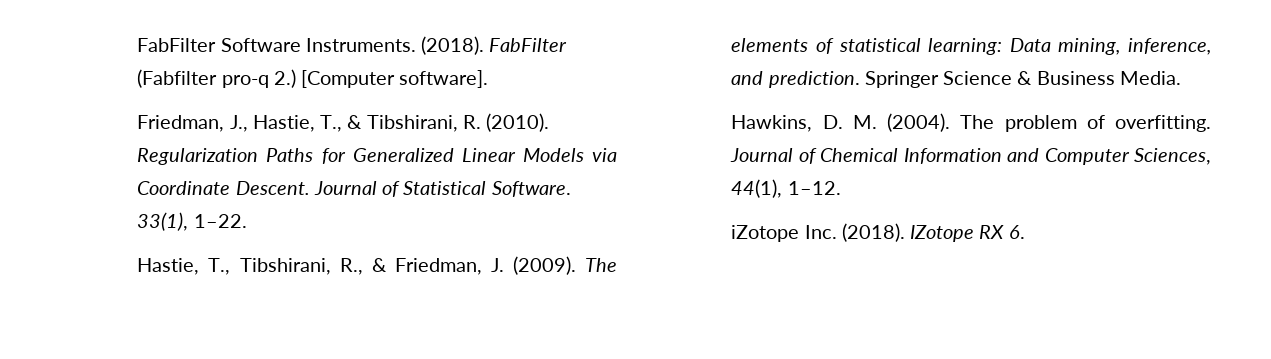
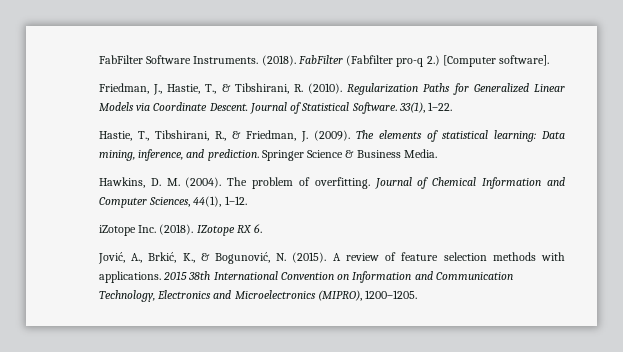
+ Jović, A., Brkić, K., & Bogunović, N. (2015). A review of feature selection methods with applications. 2015 38th International Convention on Information and Communication Technology, Electronics and Microelectronics (MIPRO), 1200–1205.

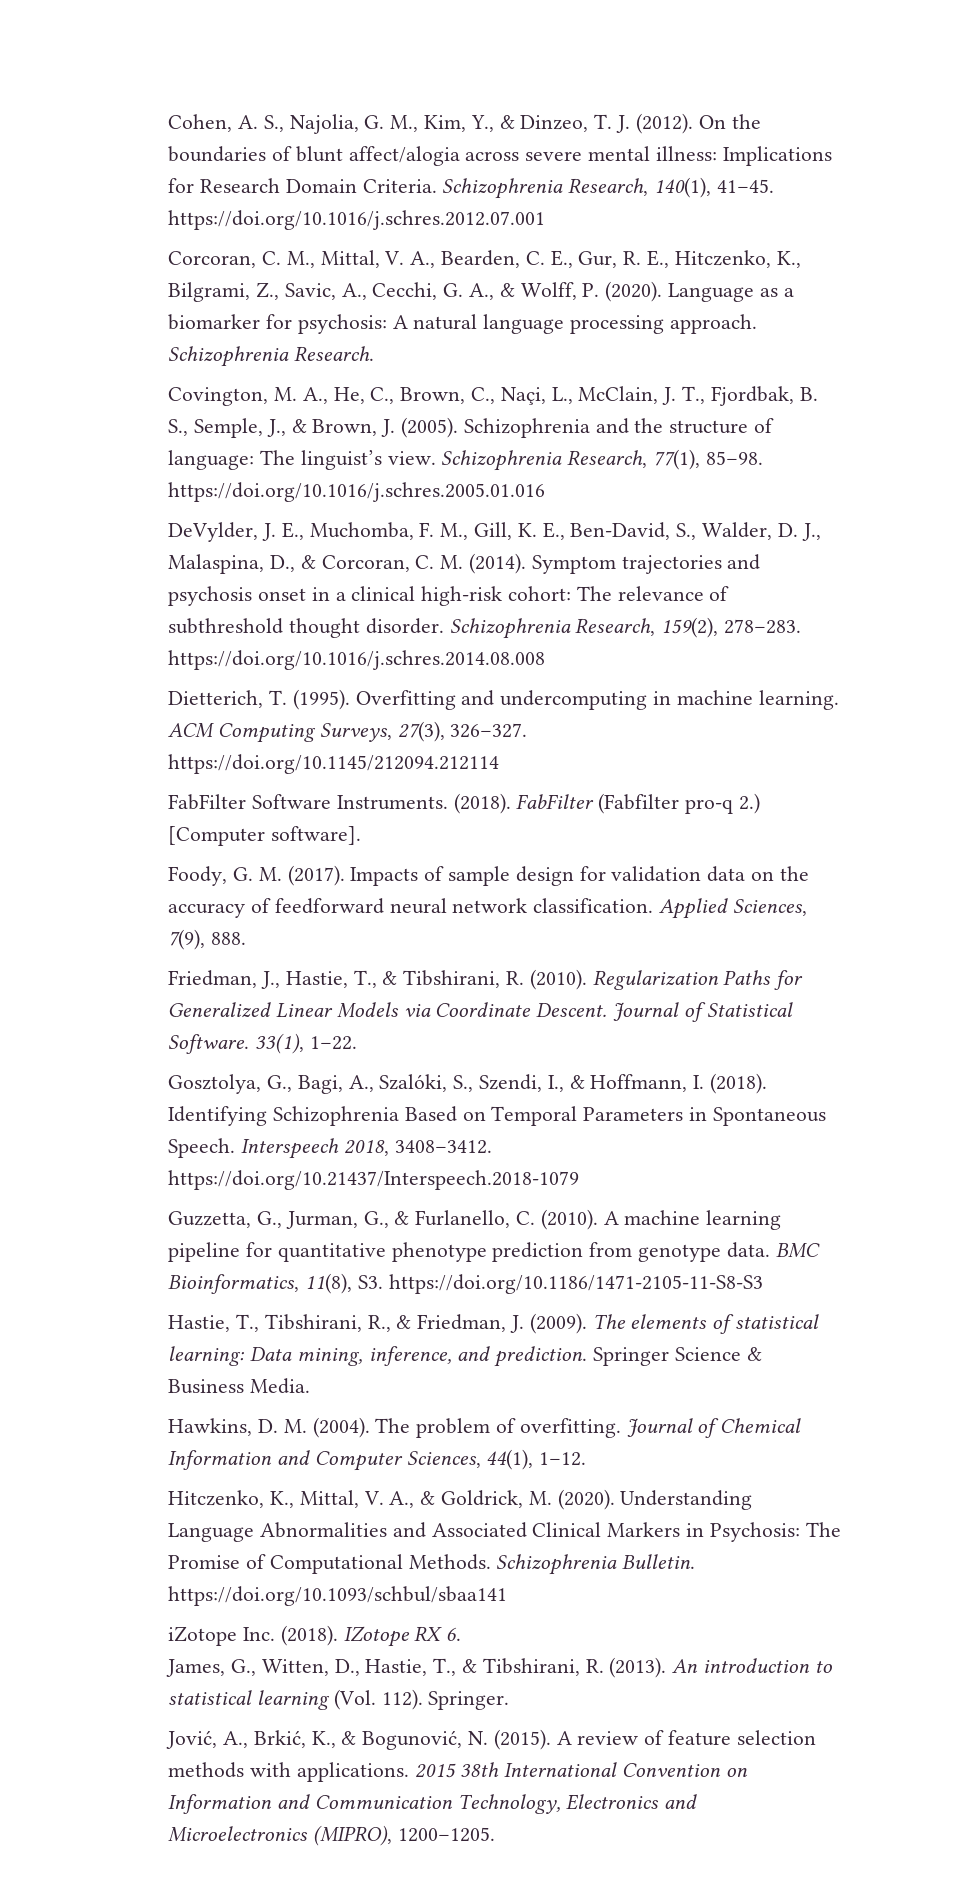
+ Cohen, A. S., Najolia, G. M., Kim, Y., & Dinzeo, T. J. (2012). On the boundaries of blunt affect/alogia across severe mental illness: Implications for Research Domain Criteria. Schizophrenia Research, 140(1), 41–45. https://doi.org/10.1016/j.schres.2012.07.001
+ Corcoran, C. M., Mittal, V. A., Bearden, C. E., Gur, R. E., Hitczenko, K., Bilgrami, Z., Savic, A., Cecchi, G. A., & Wolff, P. (2020). Language as a biomarker for psychosis: A natural language processing approach. Schizophrenia Research.
+ Covington, M. A., He, C., Brown, C., Naçi, L., McClain, J. T., Fjordbak, B. S., Semple, J., & Brown, J. (2005). Schizophrenia and the structure of language: The linguist’s view. Schizophrenia Research, 77(1), 85–98. https://doi.org/10.1016/j.schres.2005.01.016
+ DeVylder, J. E., Muchomba, F. M., Gill, K. E., Ben-David, S., Walder, D. J., Malaspina, D., & Corcoran, C. M. (2014). Symptom trajectories and psychosis onset in a clinical high-risk cohort: The relevance of subthreshold thought disorder. Schizophrenia Research, 159(2), 278–283. https://doi.org/10.1016/j.schres.2014.08.008
+ Dietterich, T. (1995). Overfitting and undercomputing in machine learning. ACM Computing Surveys, 27(3), 326–327. https://doi.org/10.1145/212094.212114
+ Foody, G. M. (2017). Impacts of sample design for validation data on the accuracy of feedforward neural network classification. Applied Sciences, 7(9), 888.
+ Gosztolya, G., Bagi, A., Szalóki, S., Szendi, I., & Hoffmann, I. (2018). Identifying Schizophrenia Based on Temporal Parameters in Spontaneous Speech. Interspeech 2018, 3408–3412. https://doi.org/10.21437/Interspeech.2018-1079
+ Guzzetta, G., Jurman, G., & Furlanello, C. (2010). A machine learning pipeline for quantitative phenotype prediction from genotype data. BMC Bioinformatics, 11(8), S3. https://doi.org/10.1186/1471-2105-11-S8-S3
+ Hitczenko, K., Mittal, V. A., & Goldrick, M. (2020). Understanding Language Abnormalities and Associated Clinical Markers in Psychosis: The Promise of Computational Methods. Schizophrenia Bulletin. https://doi.org/10.1093/schbul/sbaa141
+ James, G., Witten, D., Hastie, T., & Tibshirani, R. (2013). An introduction to statistical learning (Vol. 112). Springer.

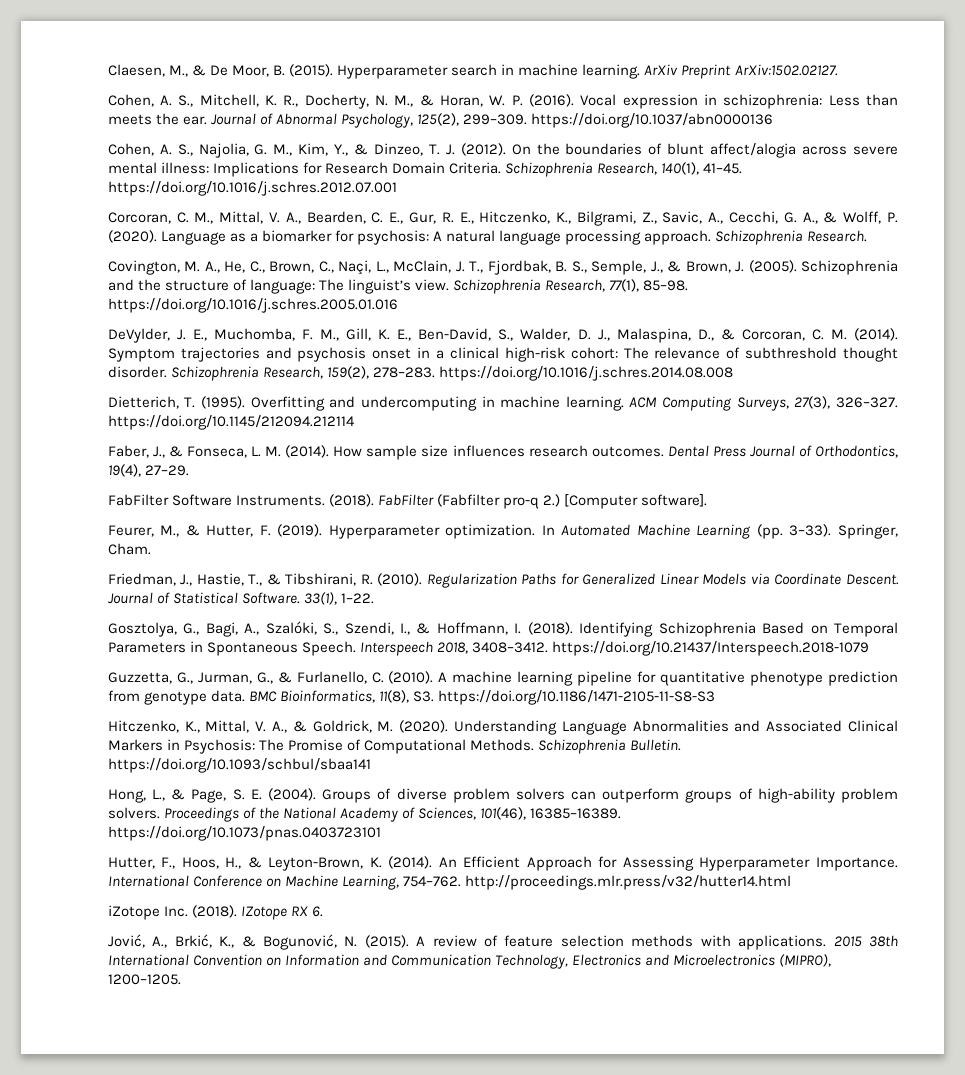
+ Claesen, M., & De Moor, B. (2015). Hyperparameter search in machine learning. ArXiv Preprint ArXiv:1502.02127.
+ Cohen, A. S., Mitchell, K. R., Docherty, N. M., & Horan, W. P. (2016). Vocal expression in schizophrenia: Less than meets the ear. Journal of Abnormal Psychology, 125(2), 299–309. https://doi.org/10.1037/abn0000136
+ Faber, J., & Fonseca, L. M. (2014). How sample size influences research outcomes. Dental Press Journal of Orthodontics, 19(4), 27–29.
- Foody, G. M. (2017). Impacts of sample design for validation data on the accuracy of feedforward neural network classification. Applied Sciences, 7(9), 888.
+ Feurer, M., & Hutter, F. (2019). Hyperparameter optimization. In Automated Machine Learning (pp. 3–33). Springer, Cham.
- Hastie, T., Tibshirani, R., & Friedman, J. (2009). The elements of statistical learning: Data mining, inference, and prediction. Springer Science & Business Media.
- Hawkins, D. M. (2004). The problem of overfitting. Journal of Chemical Information and Computer Sciences, 44(1), 1–12.
+ Hong, L., & Page, S. E. (2004). Groups of diverse problem solvers can outperform groups of high-ability problem solvers. Proceedings of the National Academy of Sciences, 101(46), 16385–16389. https://doi.org/10.1073/pnas.0403723101
+ Hutter, F., Hoos, H., & Leyton-Brown, K. (2014). An Efficient Approach for Assessing Hyperparameter Importance. International Conference on Machine Learning, 754–762. http://proceedings.mlr.press/v32/hutter14.html
- James, G., Witten, D., Hastie, T., & Tibshirani, R. (2013). An introduction to statistical learning (Vol. 112). Springer.

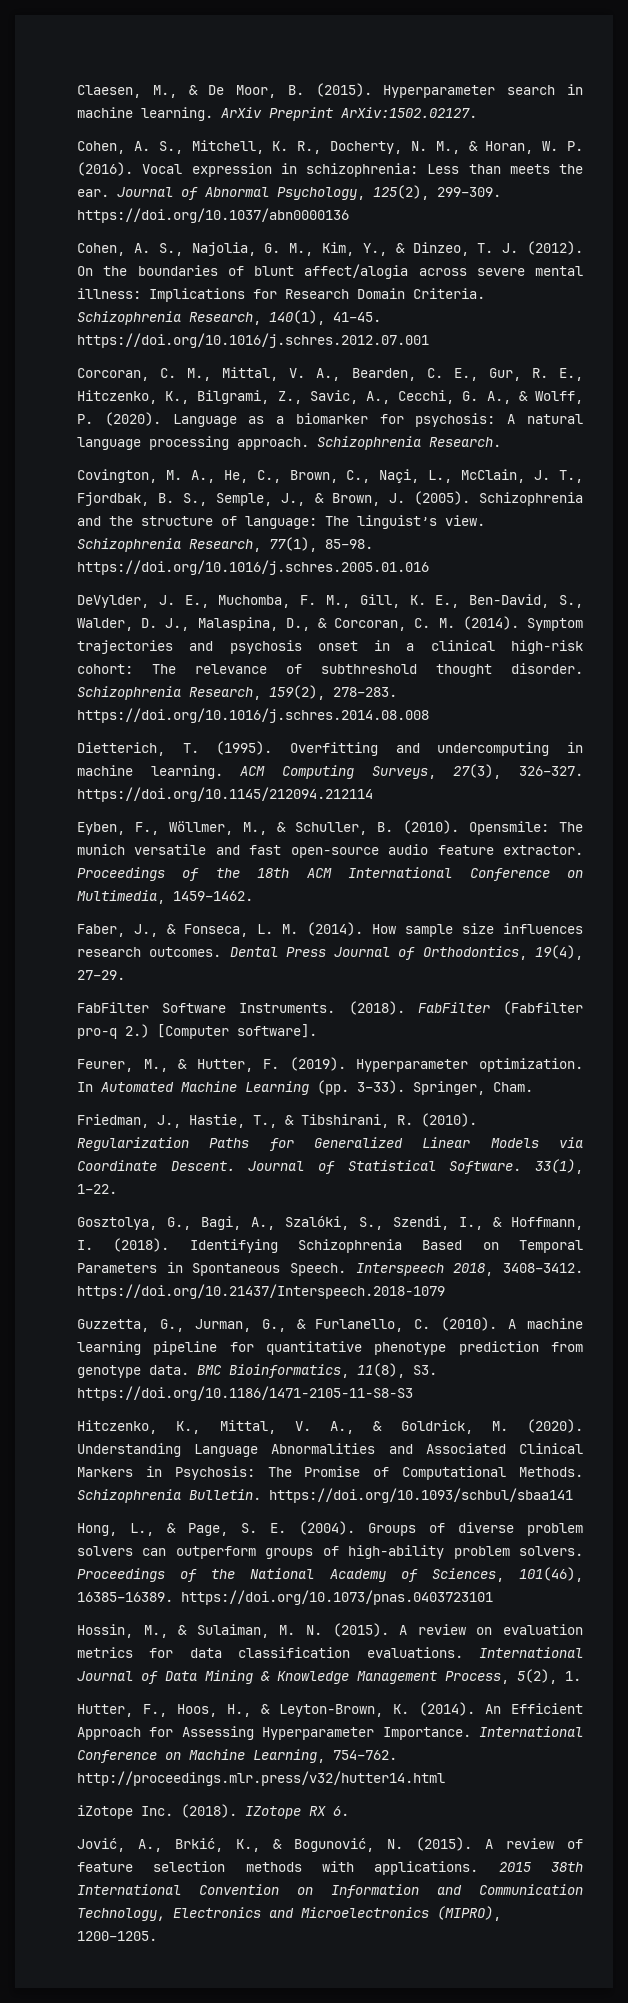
+ Eyben, F., Wöllmer, M., & Schuller, B. (2010). Opensmile: The munich versatile and fast open-source audio feature extractor. Proceedings of the 18th ACM International Conference on Multimedia, 1459–1462.
+ Hossin, M., & Sulaiman, M. N. (2015). A review on evaluation metrics for data classification evaluations. International Journal of Data Mining & Knowledge Management Process, 5(2), 1.

